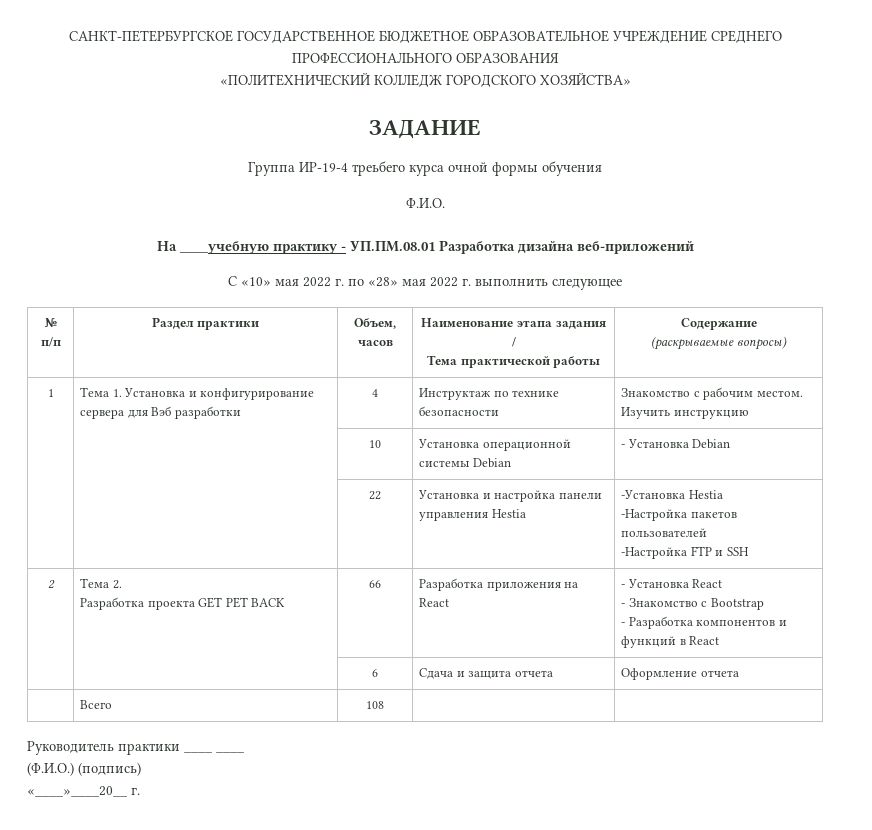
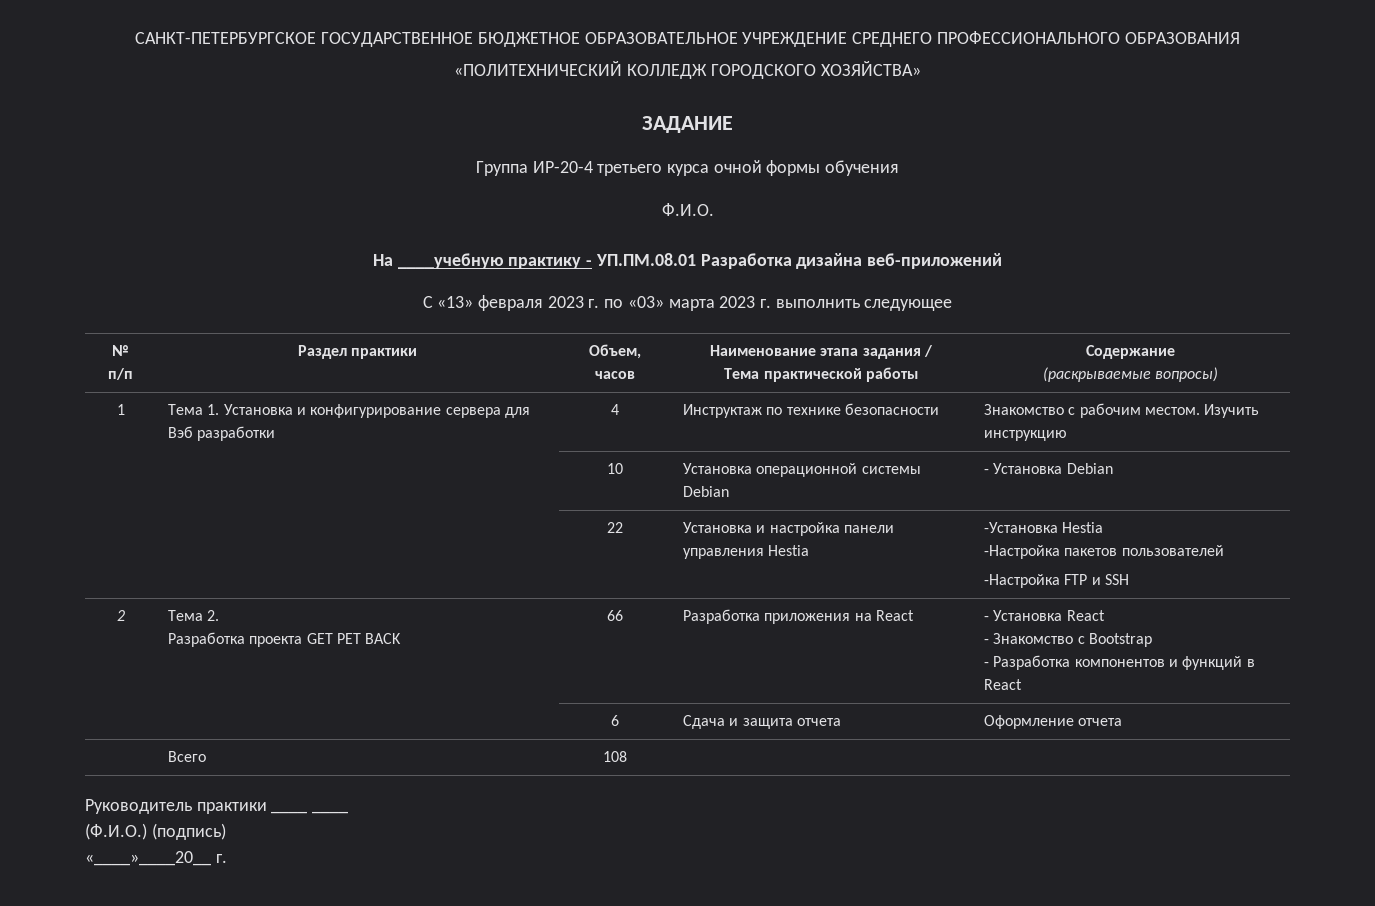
- Группа ИP-19-4 треьбего курса очной формы обучения
+ Группа ИP-20-4 третьего курса очной формы обучения
- С «10» мая 2022 г. по «28» мая 2022 г. выполнить следующее
+ С «13» февраля 2023 г. по «03» марта 2023 г. выполнить следующее

